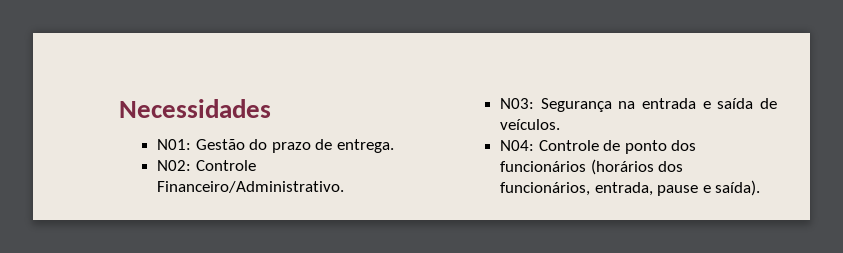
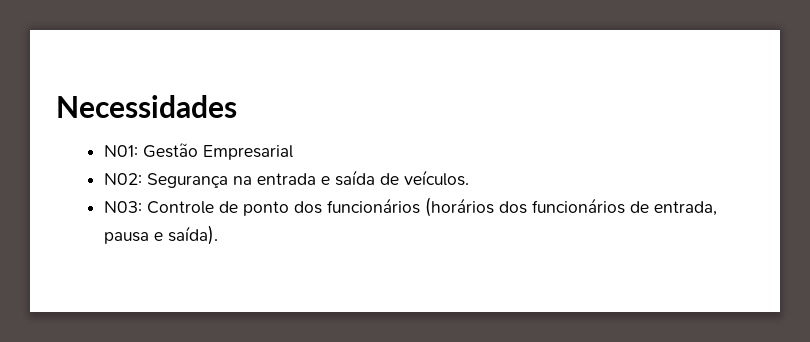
- N01: Gestão do prazo de entrega.
- N02: Controle Financeiro/Administrativo.
- N03: Segurança na entrada e saída de veículos.
+ N01: Gestão Empresarial
+ N02: Segurança na entrada e saída de veículos.
- N04: Controle de ponto dos funcionários (horários dos funcionários, entrada, pause e saída).
+ N03: Controle de ponto dos funcionários (horários dos funcionários de entrada, pausa e saída).

